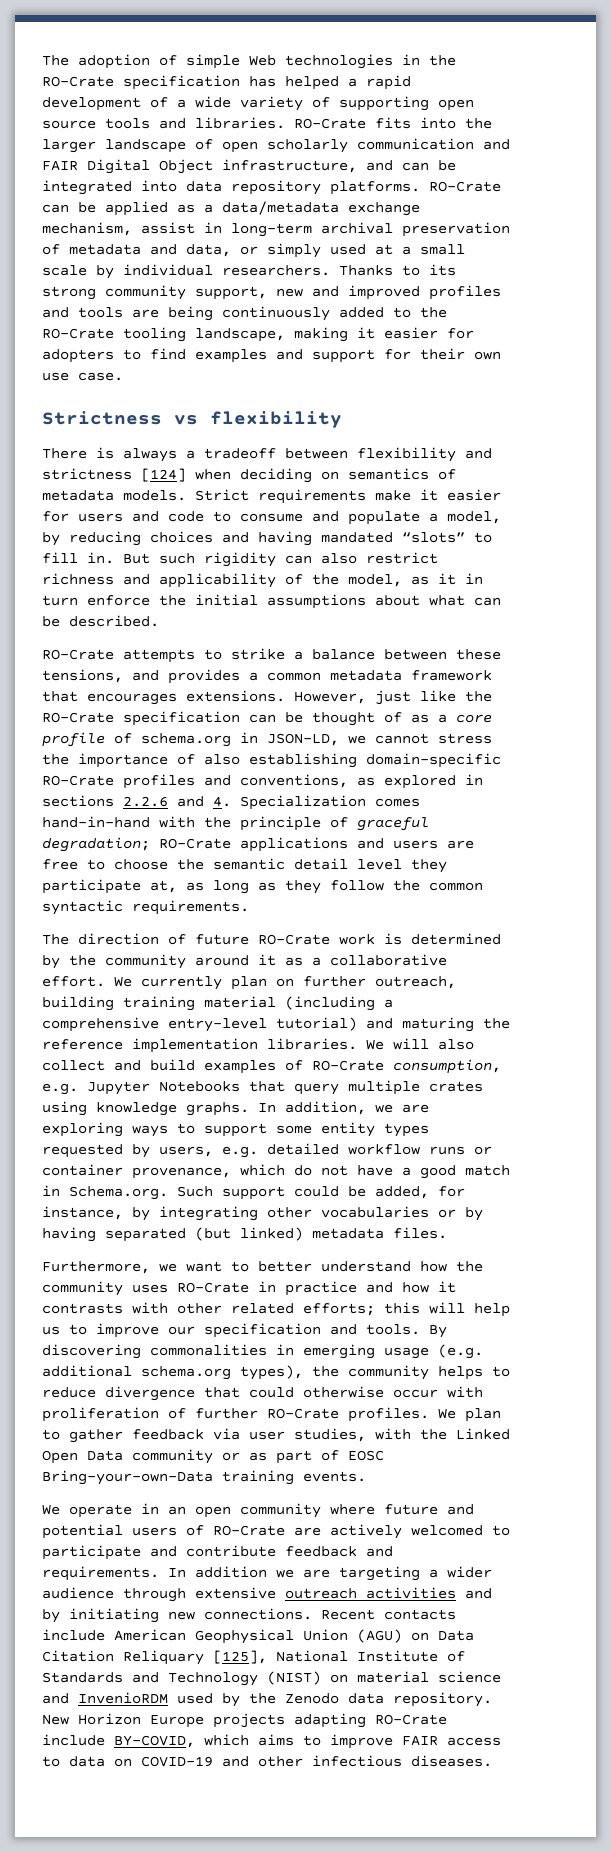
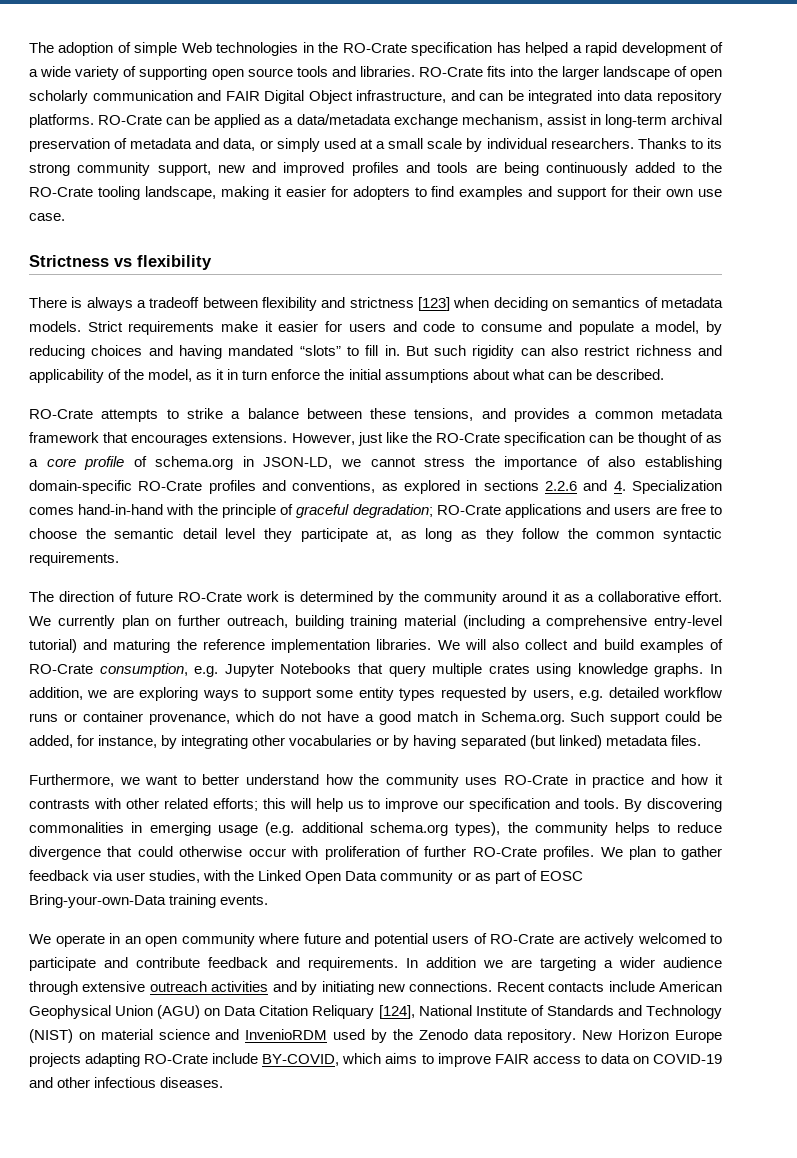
- There is always a tradeoff between flexibility and strictness [124] when deciding on semantics of metadata models.
+ There is always a tradeoff between flexibility and strictness [123] when deciding on semantics of metadata models.
- Recent contacts include American Geophysical Union (AGU) on Data Citation Reliquary [125], National Institute of Standards and Technology (NIST) on material science and InvenioRDM used by the Zenodo data repository.
+ Recent contacts include American Geophysical Union (AGU) on Data Citation Reliquary [124], National Institute of Standards and Technology (NIST) on material science and InvenioRDM used by the Zenodo data repository.

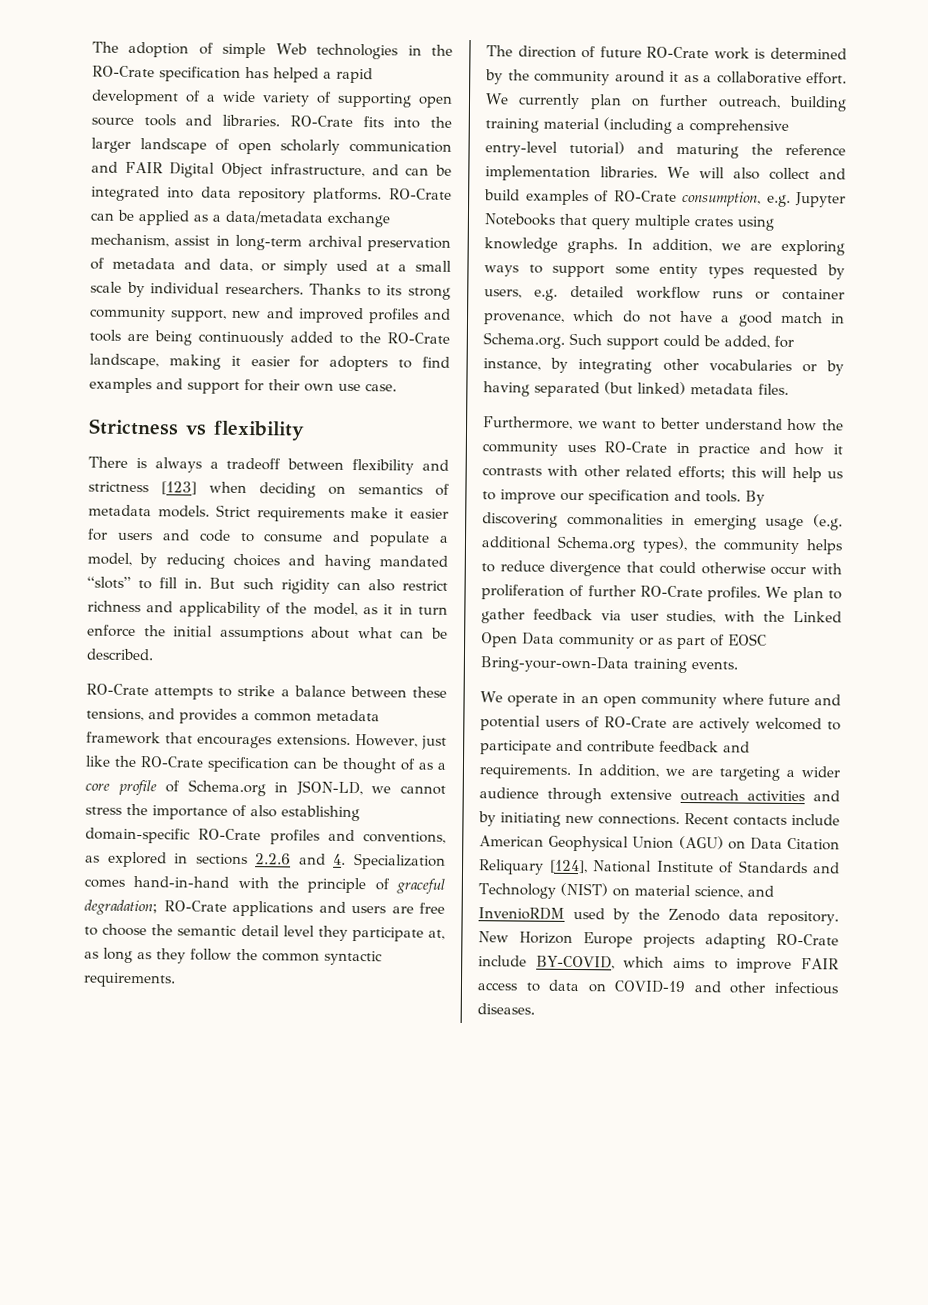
- Thanks to its strong community support, new and improved profiles and tools are being continuously added to the RO-Crate tooling landscape, making it easier for adopters to find examples and support for their own use case.
+ Thanks to its strong community support, new and improved profiles and tools are being continuously added to the RO-Crate landscape, making it easier for adopters to find examples and support for their own use case.
- However, just like the RO-Crate specification can be thought of as a core profile of schema.org in JSON-LD, we cannot stress the importance of also establishing domain-specific RO-Crate profiles and conventions, as explored in sections 2.2.6 and 4. Specialization comes hand-in-hand with the principle of graceful degradation;
+ However, just like the RO-Crate specification can be thought of as a core profile of Schema.org in JSON-LD, we cannot stress the importance of also establishing domain-specific RO-Crate profiles and conventions, as explored in sections 2.2.6 and 4. Specialization comes hand-in-hand with the principle of graceful degradation;
- By discovering commonalities in emerging usage (e.g. additional schema.org types), the community helps to reduce divergence that could otherwise occur with proliferation of further RO-Crate profiles.
+ By discovering commonalities in emerging usage (e.g. additional Schema.org types), the community helps to reduce divergence that could otherwise occur with proliferation of further RO-Crate profiles.
- In addition we are targeting a wider audience through extensive outreach activities and by initiating new connections.
+ In addition, we are targeting a wider audience through extensive outreach activities and by initiating new connections.
- Recent contacts include American Geophysical Union (AGU) on Data Citation Reliquary [124], National Institute of Standards and Technology (NIST) on material science and InvenioRDM used by the Zenodo data repository.
+ Recent contacts include American Geophysical Union (AGU) on Data Citation Reliquary [124], National Institute of Standards and Technology (NIST) on material science, and InvenioRDM used by the Zenodo data repository.

